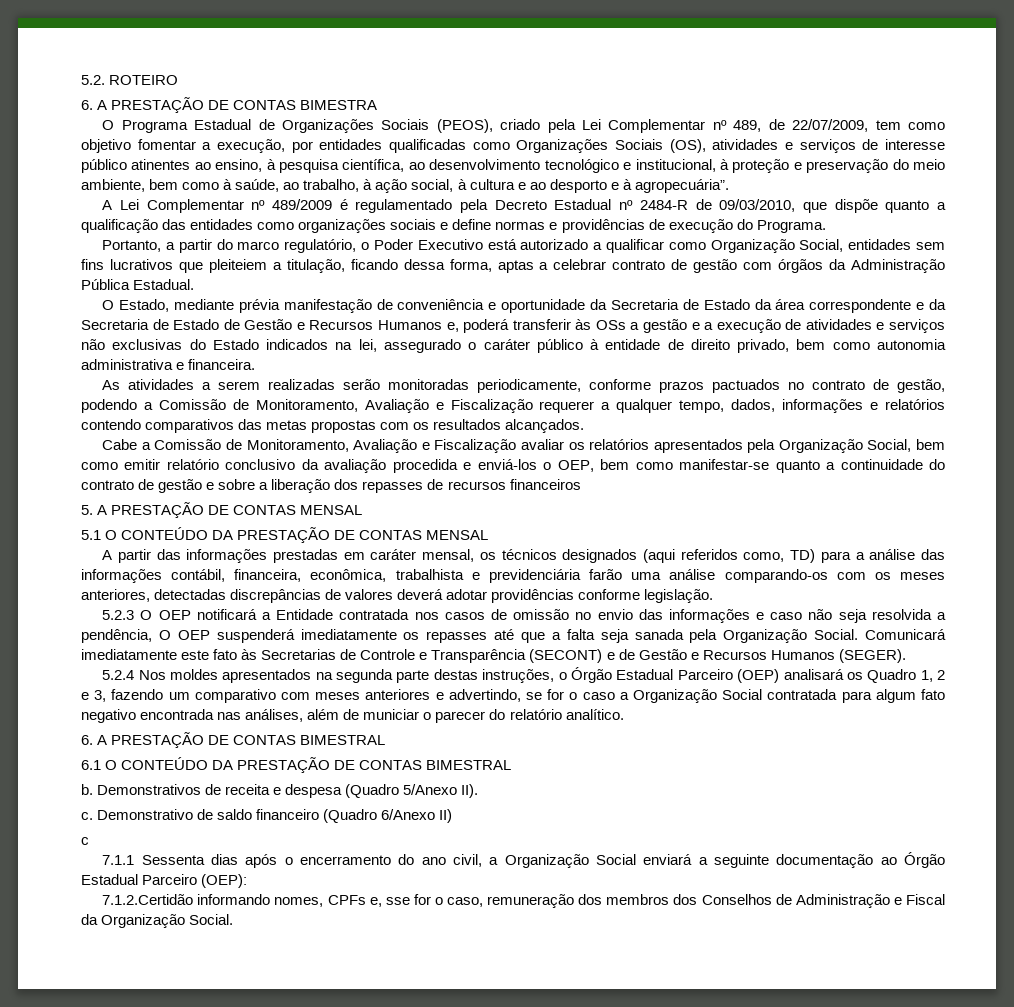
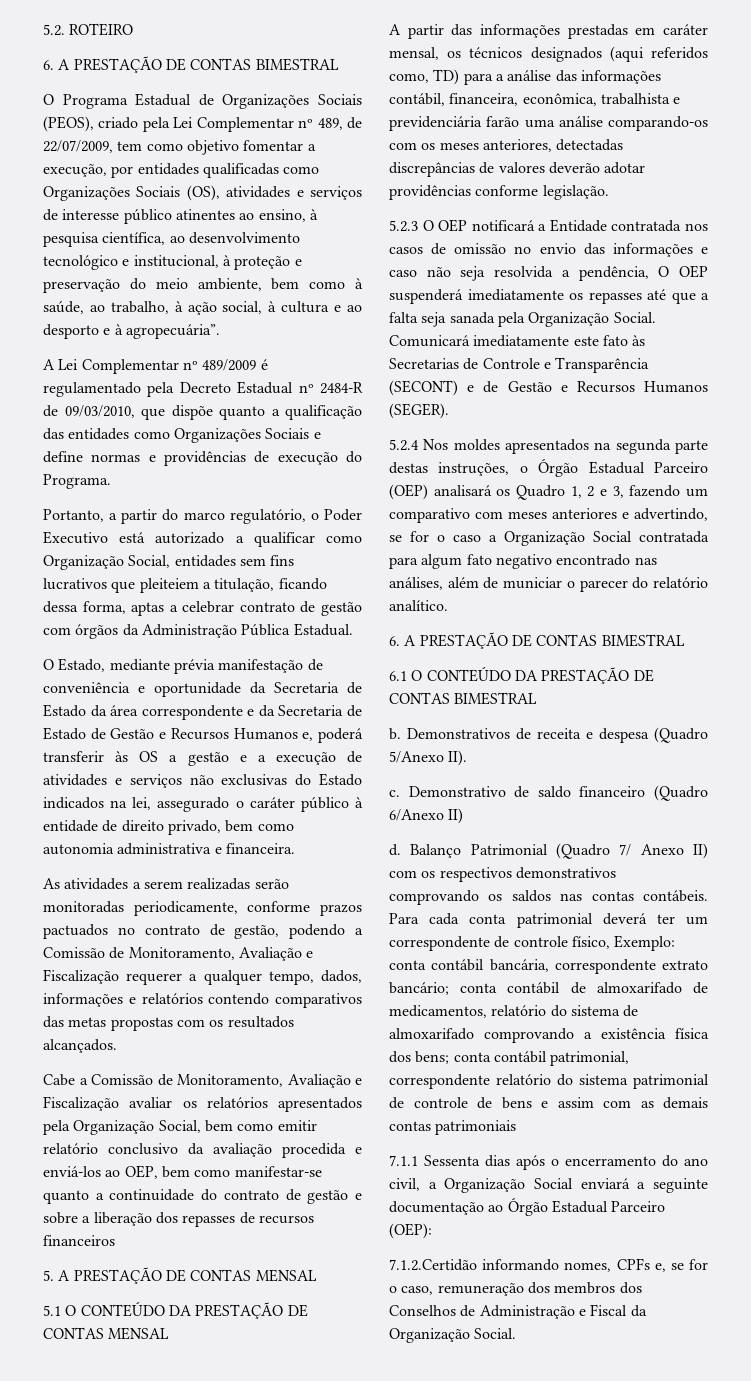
  5.2. ROTEIRO
- 6. A PRESTAÇÃO DE CONTAS BIMESTRA
+ 6. A PRESTAÇÃO DE CONTAS BIMESTRAL
- A Lei Complementar nº 489/2009 é regulamentado pela Decreto Estadual nº 2484-R de 09/03/2010, que dispõe quanto a qualificação das entidades como organizações sociais e define normas e providências de execução do Programa.
+ A Lei Complementar nº 489/2009 é regulamentado pela Decreto Estadual nº 2484-R de 09/03/2010, que dispõe quanto a qualificação das entidades como Organizações Sociais e define normas e providências de execução do Programa.
- O Estado, mediante prévia manifestação de conveniência e oportunidade da Secretaria de Estado da área correspondente e da Secretaria de Estado de Gestão e Recursos Humanos e, poderá transferir às OSs a gestão e a execução de atividades e serviços não exclusivas do Estado indicados na lei, assegurado o caráter público à entidade de direito privado, bem como autonomia administrativa e financeira.
+ O Estado, mediante prévia manifestação de conveniência e oportunidade da Secretaria de Estado da área correspondente e da Secretaria de Estado de Gestão e Recursos Humanos e, poderá transferir às OS a gestão e a execução de atividades e serviços não exclusivas do Estado indicados na lei, assegurado o caráter público à entidade de direito privado, bem como autonomia administrativa e financeira.
- Cabe a Comissão de Monitoramento, Avaliação e Fiscalização avaliar os relatórios apresentados pela Organização Social, bem como emitir relatório conclusivo da avaliação procedida e enviá-los o OEP, bem como manifestar-se quanto a continuidade do contrato de gestão e sobre a liberação dos repasses de recursos financeiros
+ Cabe a Comissão de Monitoramento, Avaliação e Fiscalização avaliar os relatórios apresentados pela Organização Social, bem como emitir relatório conclusivo da avaliação procedida e enviá-los ao OEP, bem como manifestar-se quanto a continuidade do contrato de gestão e sobre a liberação dos repasses de recursos financeiros
- A partir das informações prestadas em caráter mensal, os técnicos designados (aqui referidos como, TD) para a análise das informações contábil, financeira, econômica, trabalhista e previdenciária farão uma análise comparando-os com os meses anteriores, detectadas discrepâncias de valores deverá adotar providências conforme legislação.
+ A partir das informações prestadas em caráter mensal, os técnicos designados (aqui referidos como, TD) para a análise das informações contábil, financeira, econômica, trabalhista e previdenciária farão uma análise comparando-os com os meses anteriores, detectadas discrepâncias de valores deverão adotar providências conforme legislação.
- 5.2.4 Nos moldes apresentados na segunda parte destas instruções, o Órgão Estadual Parceiro (OEP) analisará os Quadro 1, 2 e 3, fazendo um comparativo com meses anteriores e advertindo, se for o caso a Organização Social contratada para algum fato negativo encontrada nas análises, além de municiar o parecer do relatório analítico.
+ 5.2.4 Nos moldes apresentados na segunda parte destas instruções, o Órgão Estadual Parceiro (OEP) analisará os Quadro 1, 2 e 3, fazendo um comparativo com meses anteriores e advertindo, se for o caso a Organização Social contratada para algum fato negativo encontrado nas análises, além de municiar o parecer do relatório analítico.
- c
+ d. Balanço Patrimonial (Quadro 7/ Anexo II) com os respectivos demonstrativos comprovando os saldos nas contas contábeis. Para cada conta patrimonial deverá ter um correspondente de controle físico, Exemplo: conta contábil bancária, correspondente extrato bancário; conta contábil de almoxarifado de medicamentos, relatório do sistema de almoxarifado comprovando a existência física dos bens; conta contábil patrimonial, correspondente relatório do sistema patrimonial de controle de bens e assim com as demais contas patrimoniais
- 7.1.2.Certidão informando nomes, CPFs e, sse for o caso, remuneração dos membros dos Conselhos de Administração e Fiscal da Organização Social.
+ 7.1.2.Certidão informando nomes, CPFs e, se for o caso, remuneração dos membros dos Conselhos de Administração e Fiscal da Organização Social.

